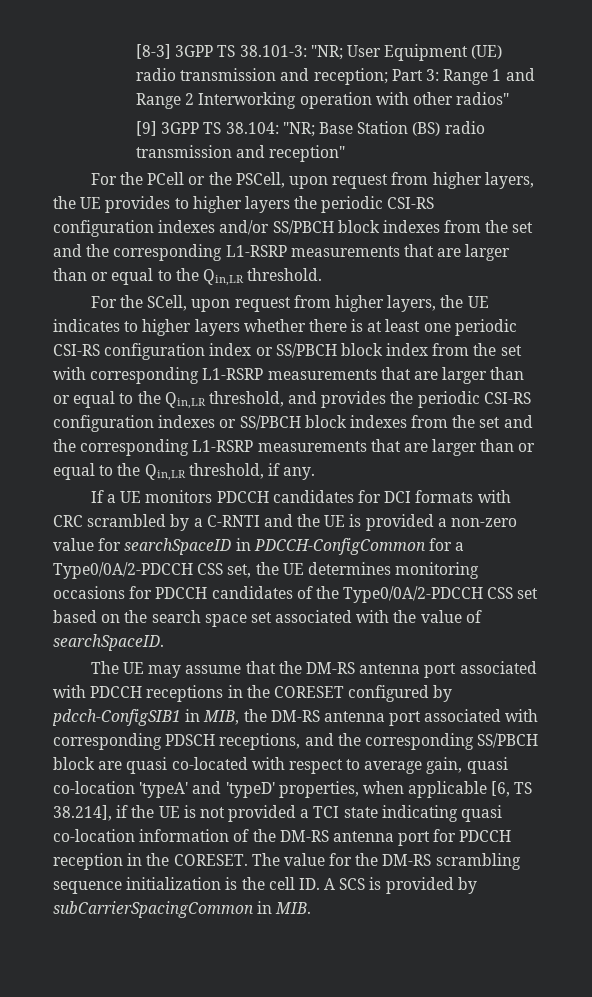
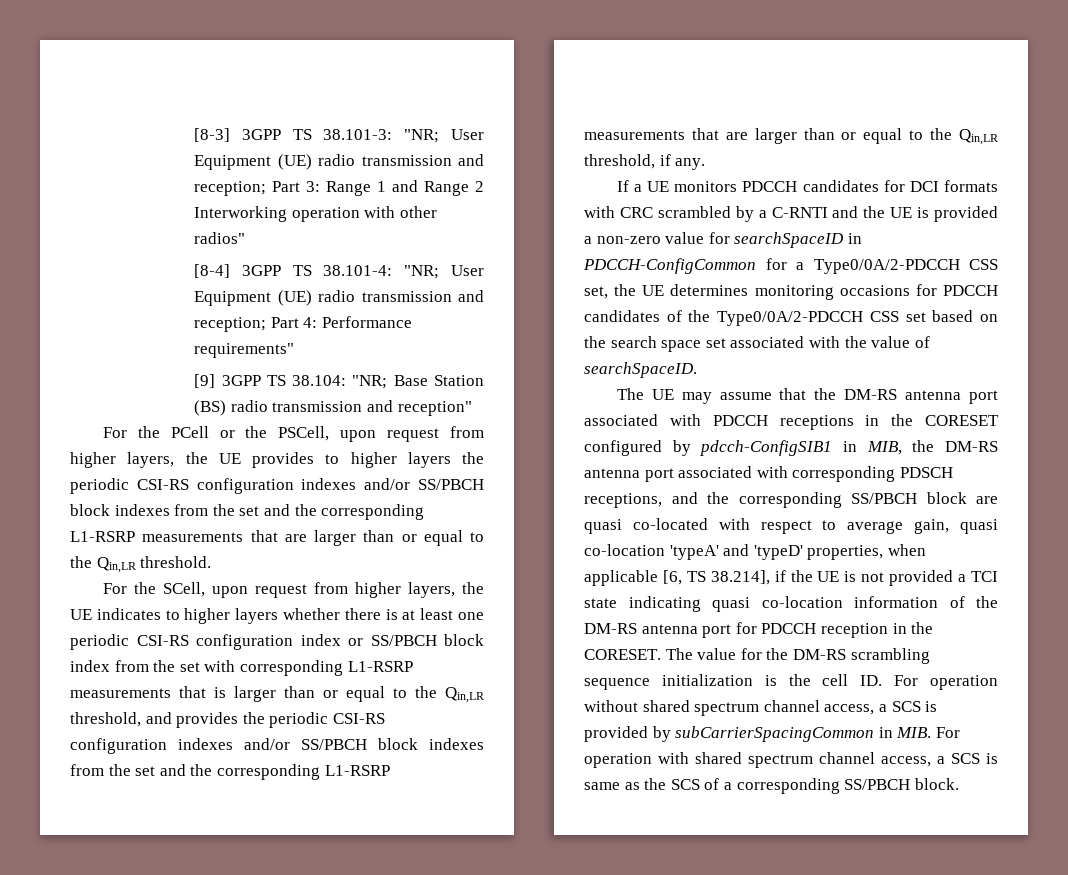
+ [8-4] 3GPP TS 38.101-4: "NR; User Equipment (UE) radio transmission and reception; Part 4: Performance requirements"
- For the SCell, upon request from higher layers, the UE indicates to higher layers whether there is at least one periodic CSI-RS configuration index or SS/PBCH block index from the set with corresponding L1-RSRP measurements that are larger than or equal to the Qin,LR threshold, and provides the periodic CSI-RS configuration indexes or SS/PBCH block indexes from the set and the corresponding L1-RSRP measurements that are larger than or equal to the Qin,LR threshold, if any.
+ For the SCell, upon request from higher layers, the UE indicates to higher layers whether there is at least one periodic CSI-RS configuration index or SS/PBCH block index from the set with corresponding L1-RSRP measurements that is larger than or equal to the Qin,LR threshold, and provides the periodic CSI-RS configuration indexes and/or SS/PBCH block indexes from the set and the corresponding L1-RSRP measurements that are larger than or equal to the Qin,LR threshold, if any.
- The value for the DM-RS scrambling sequence initialization is the cell ID. A SCS is provided by subCarrierSpacingCommon in MIB.
+ The value for the DM-RS scrambling sequence initialization is the cell ID. For operation without shared spectrum channel access, a SCS is provided by subCarrierSpacingCommon in MIB. For operation with shared spectrum channel access, a SCS is same as the SCS of a corresponding SS/PBCH block.

